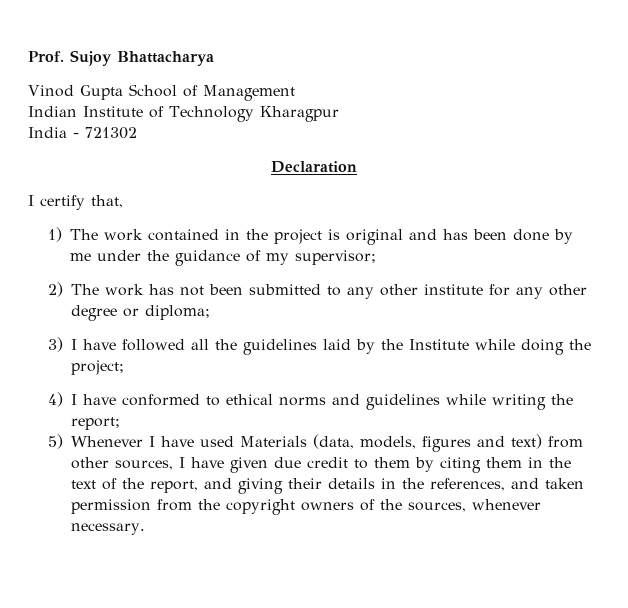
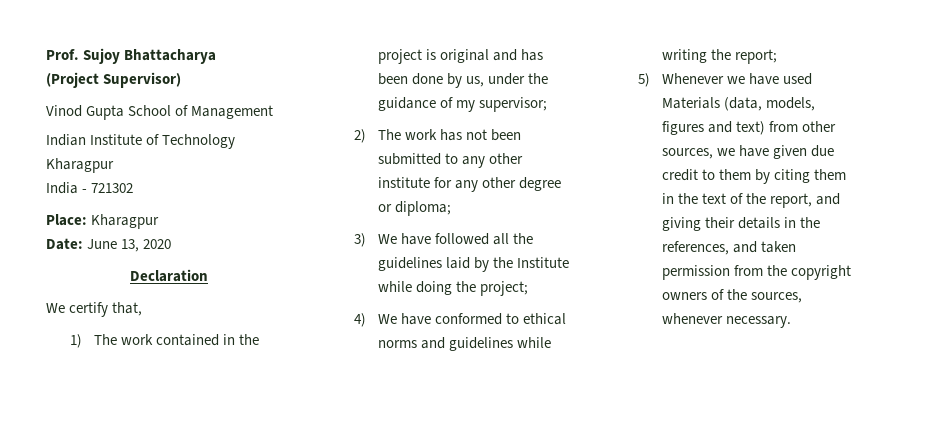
+ (Project Supervisor)
+ Place: Kharagpur
+ Date: June 13, 2020
- I certify that,
+ We certify that,
- 1) The work contained in the project is original and has been done by me under the guidance of my supervisor;
+ 1) The work contained in the project is original and has been done by us, under the guidance of my supervisor;
- 3) I have followed all the guidelines laid by the Institute while doing the project;
+ 3) We have followed all the guidelines laid by the Institute while doing the project;
- 4) I have conformed to ethical norms and guidelines while writing the report;
+ 4) We have conformed to ethical norms and guidelines while writing the report;
- 5) Whenever I have used Materials (data, models, figures and text) from other sources, I have given due credit to them by citing them in the text of the report, and giving their details in the references, and taken permission from the copyright owners of the sources, whenever necessary.
+ 5) Whenever we have used Materials (data, models, figures and text) from other sources, we have given due credit to them by citing them in the text of the report, and giving their details in the references, and taken permission from the copyright owners of the sources, whenever necessary.

